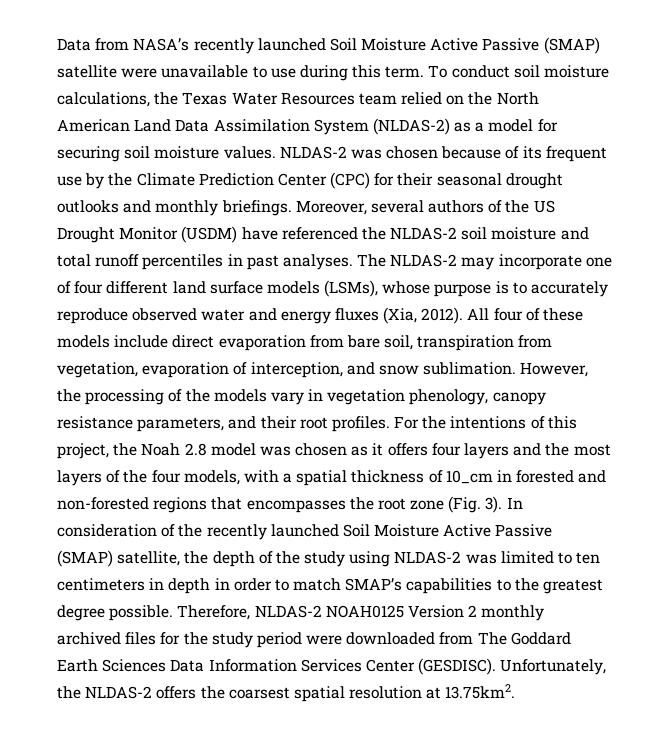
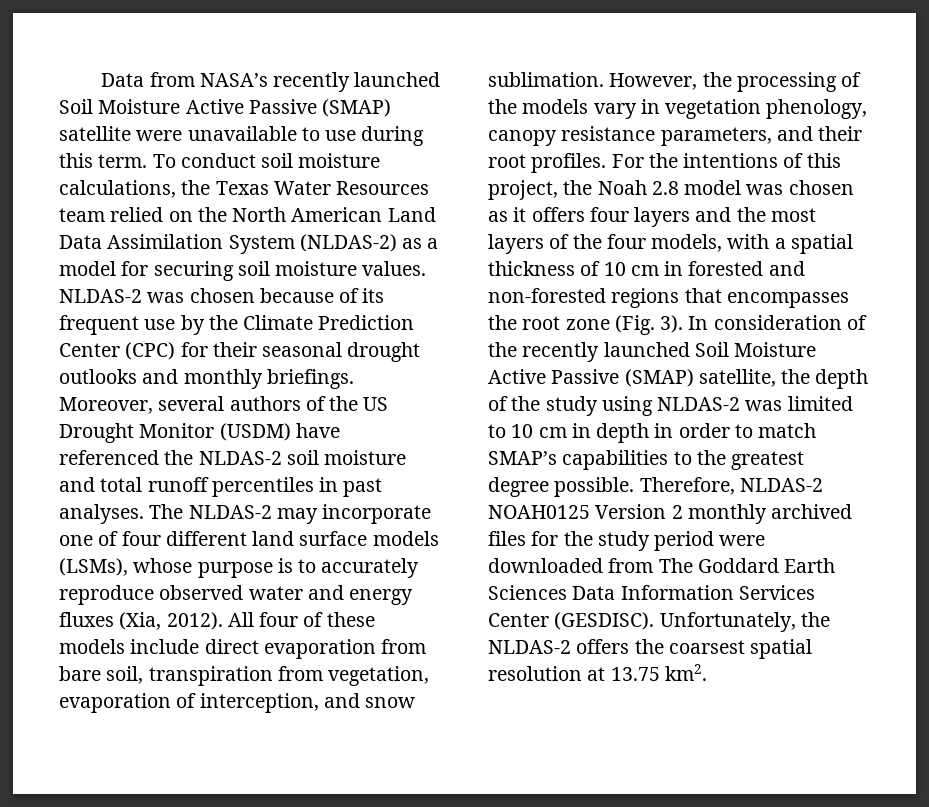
- For the intentions of this project, the Noah 2.8 model was chosen as it offers four layers and the most layers of the four models, with a spatial thickness of 10_cm in forested and non-forested regions that encompasses the root zone (Fig. 3).
+ For the intentions of this project, the Noah 2.8 model was chosen as it offers four layers and the most layers of the four models, with a spatial thickness of 10 cm in forested and non-forested regions that encompasses the root zone (Fig. 3).
- In consideration of the recently launched Soil Moisture Active Passive (SMAP) satellite, the depth of the study using NLDAS-2 was limited to ten centimeters in depth in order to match SMAP’s capabilities to the greatest degree possible.
+ In consideration of the recently launched Soil Moisture Active Passive (SMAP) satellite, the depth of the study using NLDAS-2 was limited to 10 cm in depth in order to match SMAP’s capabilities to the greatest degree possible.
- Unfortunately, the NLDAS-2 offers the coarsest spatial resolution at 13.75km2.
+ Unfortunately, the NLDAS-2 offers the coarsest spatial resolution at 13.75 km2.

